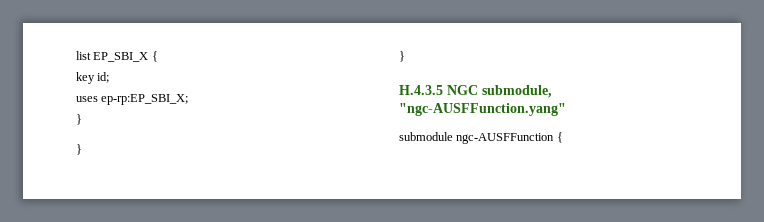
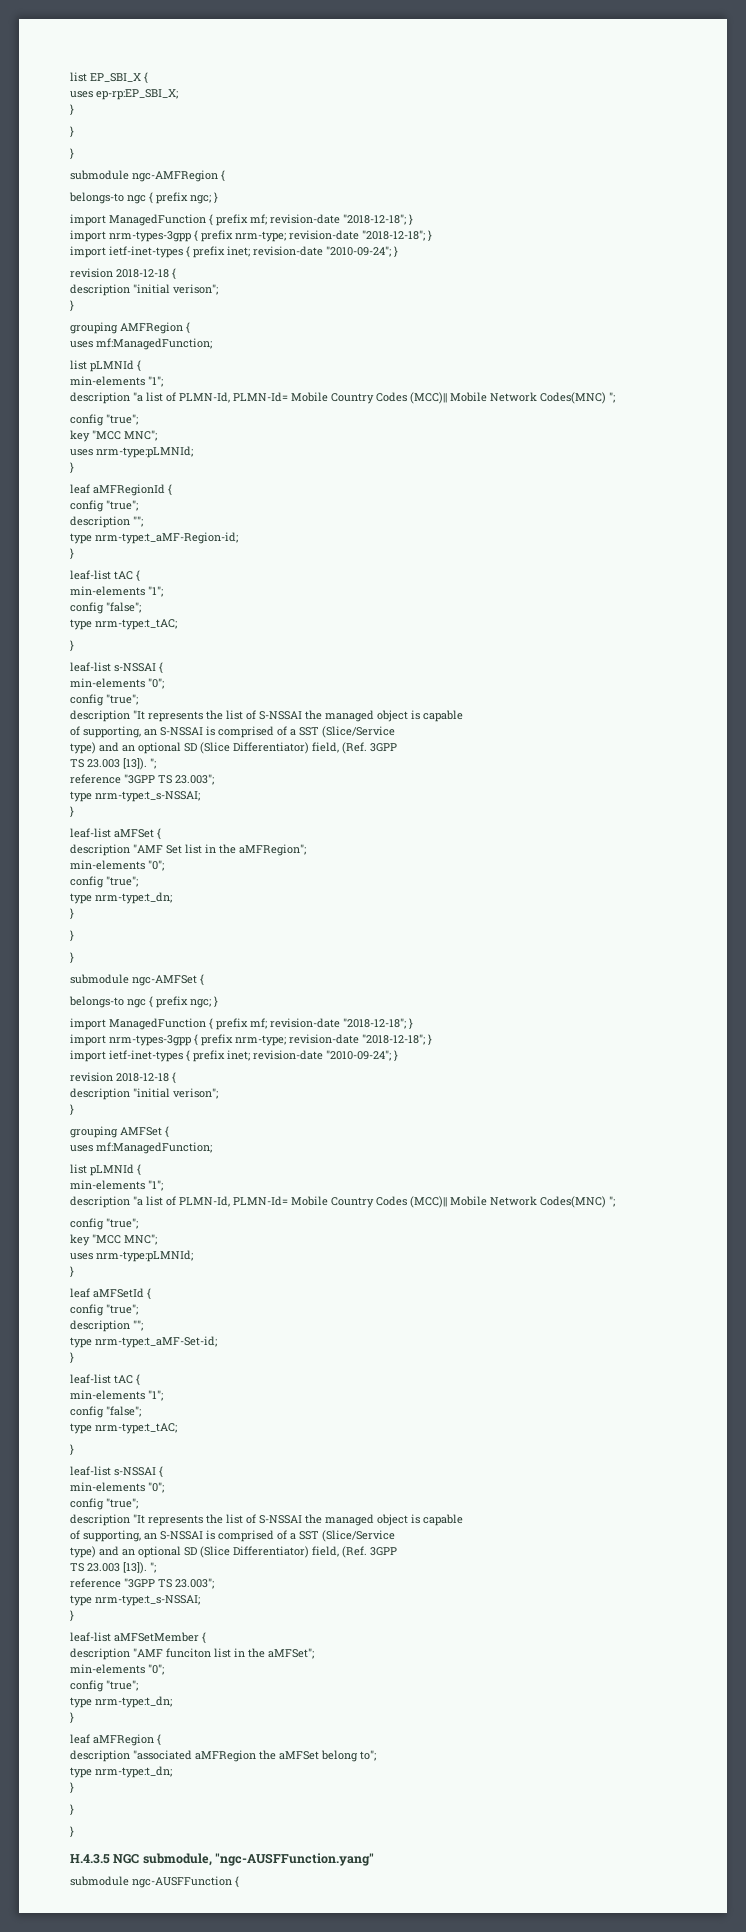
- key id;
  uses ep-rp:EP_SBI_X;
+ }
+ }
+ }
+ submodule ngc-AMFRegion {
+ belongs-to ngc { prefix ngc; }
+ import ManagedFunction { prefix mf; revision-date "2018-12-18"; }
+ import nrm-types-3gpp { prefix nrm-type; revision-date "2018-12-18"; }
+ import ietf-inet-types { prefix inet; revision-date "2010-09-24"; }
+ revision 2018-12-18 {
+ description "initial verison";
+ }
+ grouping AMFRegion {
+ uses mf:ManagedFunction;
+ list pLMNId {
+ min-elements "1";
+ description "a list of PLMN-Id, PLMN-Id= Mobile Country Codes (MCC)|| Mobile Network Codes(MNC) ";
+ config "true";
+ key "MCC MNC";
+ uses nrm-type:pLMNId;
+ }
+ leaf aMFRegionId {
+ config "true";
+ description "";
+ type nrm-type:t_aMF-Region-id;
+ }
+ leaf-list tAC {
+ min-elements "1";
+ config "false";
+ type nrm-type:t_tAC;
+ }
+ leaf-list s-NSSAI {
+ min-elements "0";
+ config "true";
+ description "It represents the list of S-NSSAI the managed object is capable
+ of supporting, an S-NSSAI is comprised of a SST (Slice/Service
+ type) and an optional SD (Slice Differentiator) field, (Ref. 3GPP
+ TS 23.003 [13]). ";
+ reference "3GPP TS 23.003";
+ type nrm-type:t_s-NSSAI;
+ }
+ leaf-list aMFSet {
+ description "AMF Set list in the aMFRegion";
+ min-elements "0";
+ config "true";
+ type nrm-type:t_dn;
+ }
+ }
+ }
+ submodule ngc-AMFSet {
+ belongs-to ngc { prefix ngc; }
+ import ManagedFunction { prefix mf; revision-date "2018-12-18"; }
+ import nrm-types-3gpp { prefix nrm-type; revision-date "2018-12-18"; }
+ import ietf-inet-types { prefix inet; revision-date "2010-09-24"; }
+ revision 2018-12-18 {
+ description "initial verison";
+ }
+ grouping AMFSet {
+ uses mf:ManagedFunction;
+ list pLMNId {
+ min-elements "1";
+ description "a list of PLMN-Id, PLMN-Id= Mobile Country Codes (MCC)|| Mobile Network Codes(MNC) ";
+ config "true";
+ key "MCC MNC";
+ uses nrm-type:pLMNId;
+ }
+ leaf aMFSetId {
+ config "true";
+ description "";
+ type nrm-type:t_aMF-Set-id;
+ }
+ leaf-list tAC {
+ min-elements "1";
+ config "false";
+ type nrm-type:t_tAC;
+ }
+ leaf-list s-NSSAI {
+ min-elements "0";
+ config "true";
+ description "It represents the list of S-NSSAI the managed object is capable
+ of supporting, an S-NSSAI is comprised of a SST (Slice/Service
+ type) and an optional SD (Slice Differentiator) field, (Ref. 3GPP
+ TS 23.003 [13]). ";
+ reference "3GPP TS 23.003";
+ type nrm-type:t_s-NSSAI;
+ }
+ leaf-list aMFSetMember {
+ description "AMF funciton list in the aMFSet";
+ min-elements "0";
+ config "true";
+ type nrm-type:t_dn;
+ }
+ leaf aMFRegion {
+ description "associated aMFRegion the aMFSet belong to";
+ type nrm-type:t_dn;

